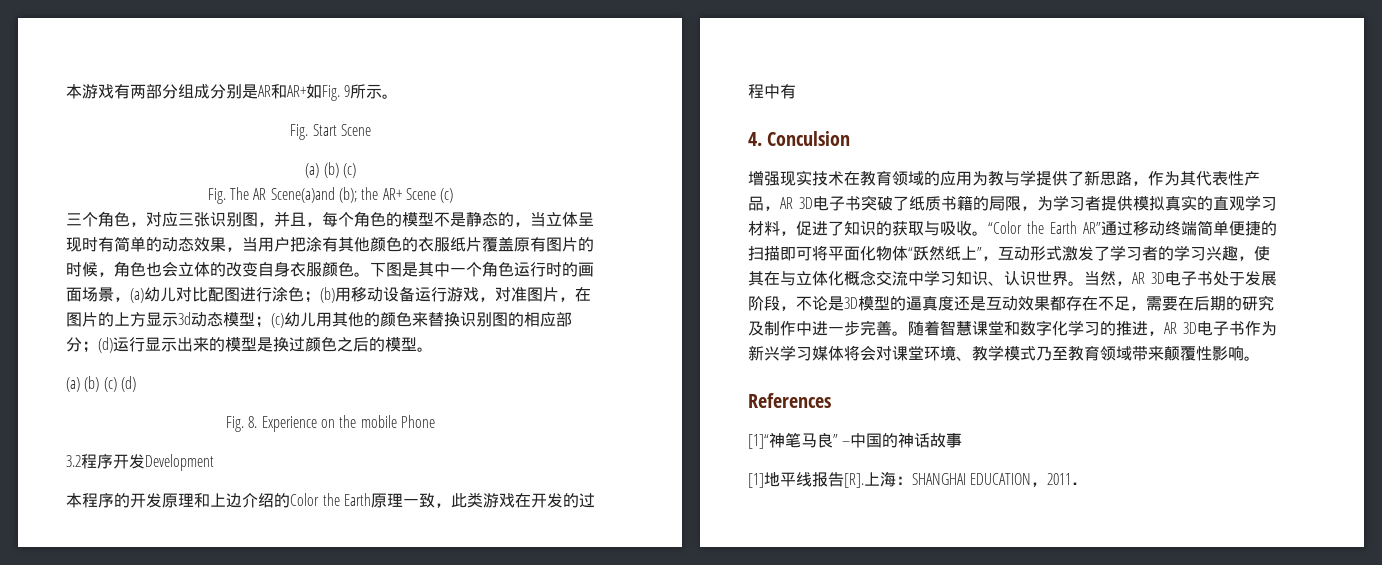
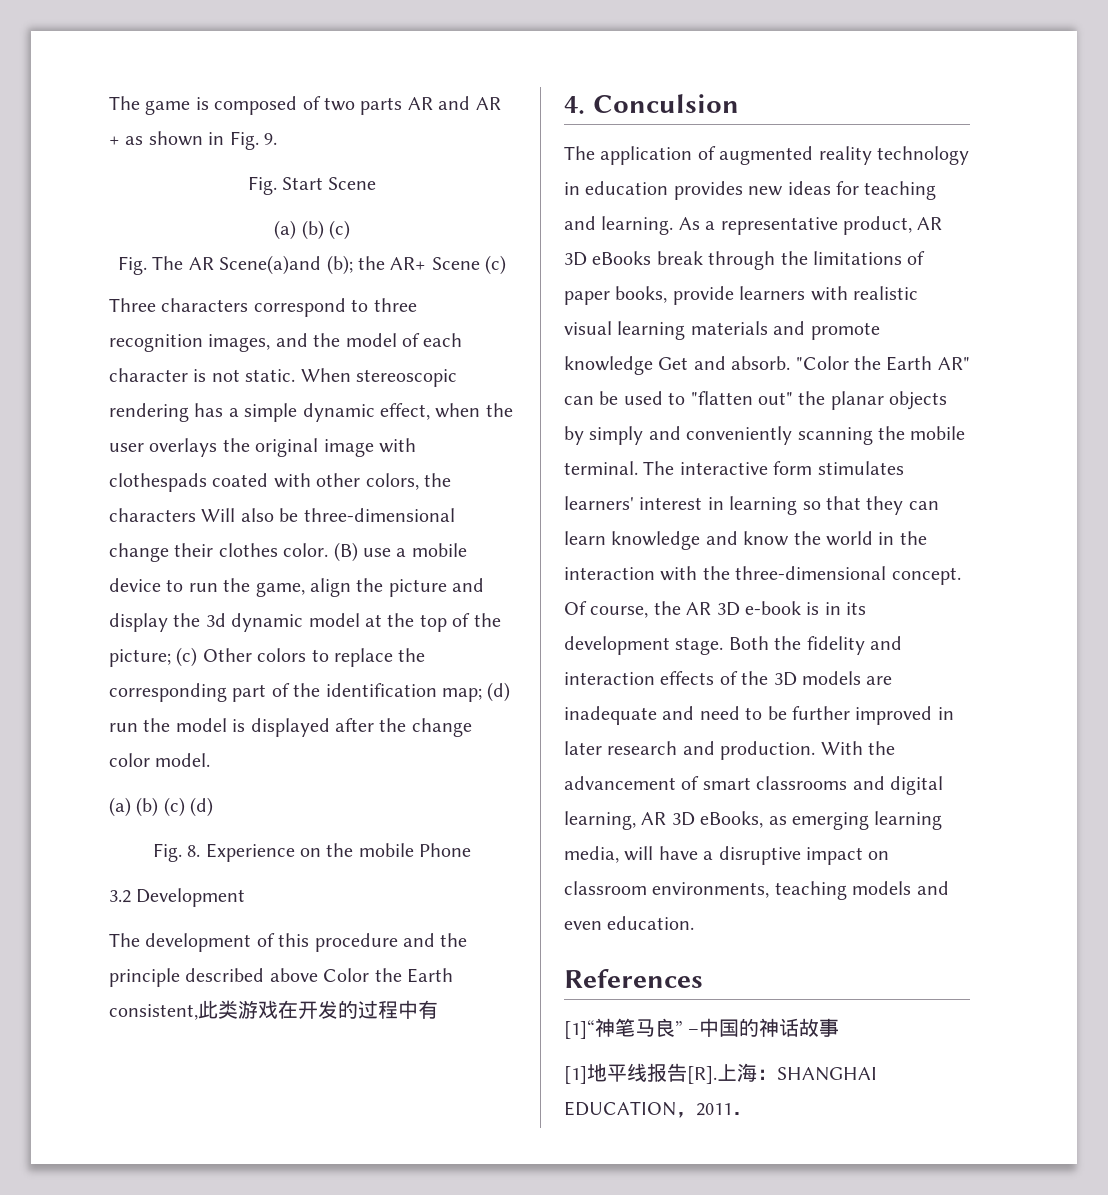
- 本游戏有两部分组成分别是AR和AR+如Fig. 9所示。
+ The game is composed of two parts AR and AR + as shown in Fig. 9.
- 三个角色，对应三张识别图，并且，每个角色的模型不是静态的，当立体呈现时有简单的动态效果，当用户把涂有其他颜色的衣服纸片覆盖原有图片的时候，角色也会立体的改变自身衣服颜色。下图是其中一个角色运行时的画面场景，(a)幼儿对比配图进行涂色；(b)用移动设备运行游戏，对准图片，在图片的上方显示3d动态模型；(c)幼儿用其他的颜色来替换识别图的相应部分；(d)运行显示出来的模型是换过颜色之后的模型。
+ Three characters correspond to three recognition images, and the model of each character is not static. When stereoscopic rendering has a simple dynamic effect, when the user overlays the original image with clothespads coated with other colors, the characters Will also be three-dimensional change their clothes color. (B) use a mobile device to run the game, align the picture and display the 3d dynamic model at the top of the picture; (c) Other colors to replace the corresponding part of the identification map; (d) run the model is displayed after the change color model.
- 3.2程序开发Development
+ 3.2 Development
- 本程序的开发原理和上边介绍的Color the Earth原理一致，此类游戏在开发的过程中有
+ The development of this procedure and the principle described above Color the Earth consistent,此类游戏在开发的过程中有
- 增强现实技术在教育领域的应用为教与学提供了新思路，作为其代表性产品，AR 3D电子书突破了纸质书籍的局限，为学习者提供模拟真实的直观学习材料，促进了知识的获取与吸收。“Color the Earth AR”通过移动终端简单便捷的扫描即可将平面化物体“跃然纸上”，互动形式激发了学习者的学习兴趣，使其在与立体化概念交流中学习知识、认识世界。当然，AR 3D电子书处于发展阶段，不论是3D模型的逼真度还是互动效果都存在不足，需要在后期的研究及制作中进一步完善。随着智慧课堂和数字化学习的推进，AR 3D电子书作为新兴学习媒体将会对课堂环境、教学模式乃至教育领域带来颠覆性影响。
+ The application of augmented reality technology in education provides new ideas for teaching and learning. As a representative product, AR 3D eBooks break through the limitations of paper books, provide learners with realistic visual learning materials and promote knowledge Get and absorb. "Color the Earth AR" can be used to "flatten out" the planar objects by simply and conveniently scanning the mobile terminal. The interactive form stimulates learners' interest in learning so that they can learn knowledge and know the world in the interaction with the three-dimensional concept. Of course, the AR 3D e-book is in its development stage. Both the fidelity and interaction effects of the 3D models are inadequate and need to be further improved in later research and production. With the advancement of smart classrooms and digital learning, AR 3D eBooks, as emerging learning media, will have a disruptive impact on classroom environments, teaching models and even education.

